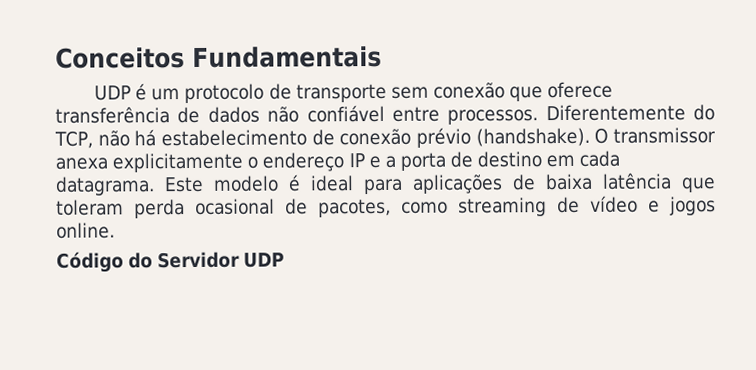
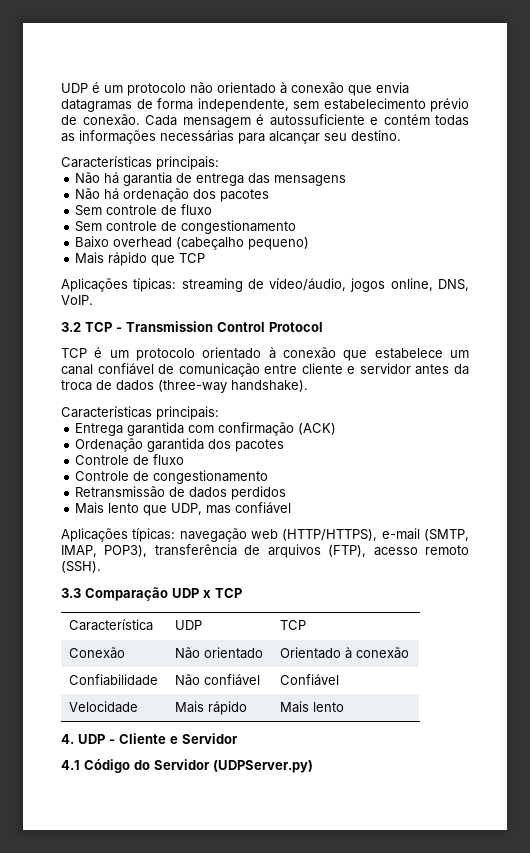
- Conceitos Fundamentais
- UDP é um protocolo de transporte sem conexão que oferece transferência de dados não confiável entre processos. Diferentemente do TCP, não há estabelecimento de conexão prévio (handshake). O transmissor anexa explicitamente o endereço IP e a porta de destino em cada datagrama. Este modelo é ideal para aplicações de baixa latência que toleram perda ocasional de pacotes, como streaming de vídeo e jogos online.
- Código do Servidor UDP
+ UDP é um protocolo não orientado à conexão que envia datagramas de forma independente, sem estabelecimento prévio de conexão. Cada mensagem é autossuficiente e contém todas as informações necessárias para alcançar seu destino.
+ Características principais:
+ Não há garantia de entrega das mensagens
+ Não há ordenação dos pacotes
+ Sem controle de fluxo
+ Sem controle de congestionamento
+ Baixo overhead (cabeçalho pequeno)
+ Mais rápido que TCP
+ Aplicações típicas: streaming de vídeo/áudio, jogos online, DNS, VoIP.
+ 3.2 TCP - Transmission Control Protocol
+ TCP é um protocolo orientado à conexão que estabelece um canal confiável de comunicação entre cliente e servidor antes da troca de dados (three-way handshake).
+ Características principais:
+ Entrega garantida com confirmação (ACK)
+ Ordenação garantida dos pacotes
+ Controle de fluxo
+ Controle de congestionamento
+ Retransmissão de dados perdidos
+ Mais lento que UDP, mas confiável
+ Aplicações típicas: navegação web (HTTP/HTTPS), e-mail (SMTP, IMAP, POP3), transferência de arquivos (FTP), acesso remoto (SSH).
+ 3.3 Comparação UDP x TCP
+ Característica | UDP | TCP
+ Conexão | Não orientado | Orientado à conexão
+ Confiabilidade | Não confiável | Confiável
+ Velocidade | Mais rápido | Mais lento
+ 4. UDP - Cliente e Servidor
+ 4.1 Código do Servidor (UDPServer.py)

